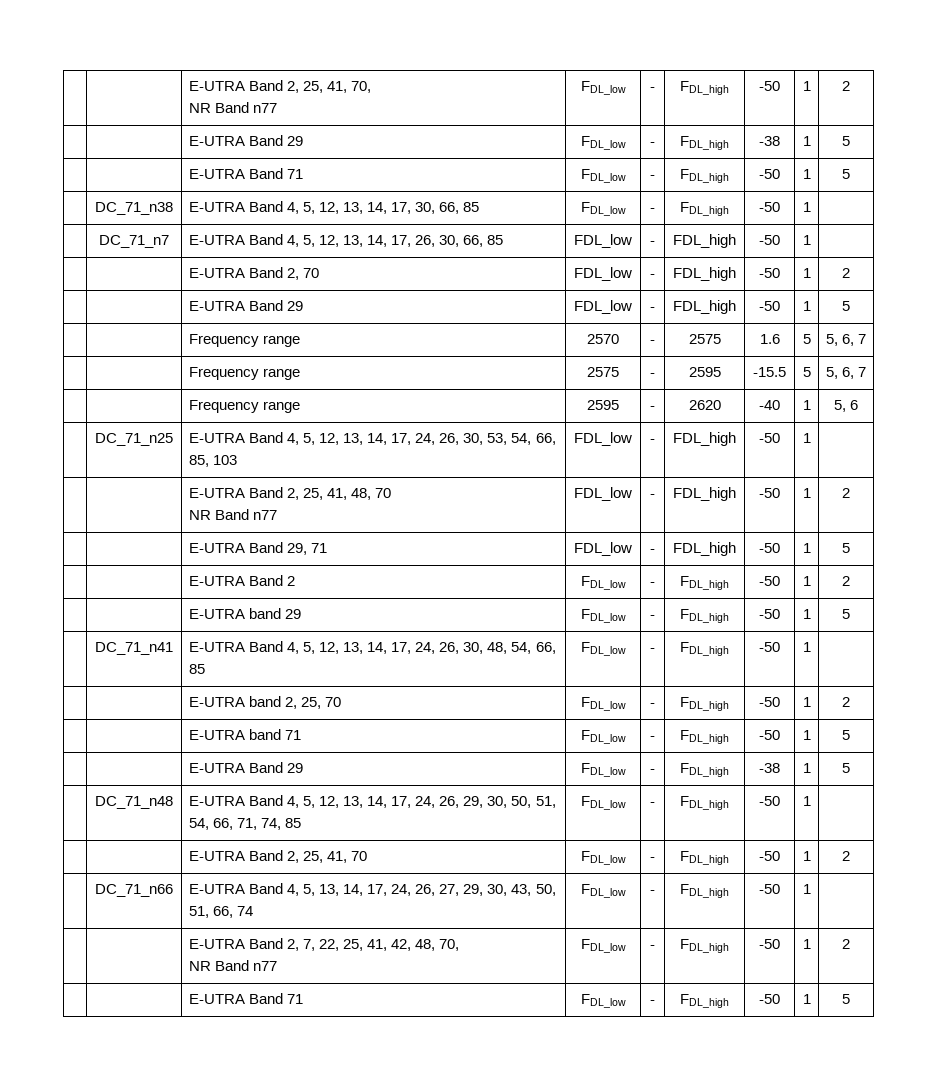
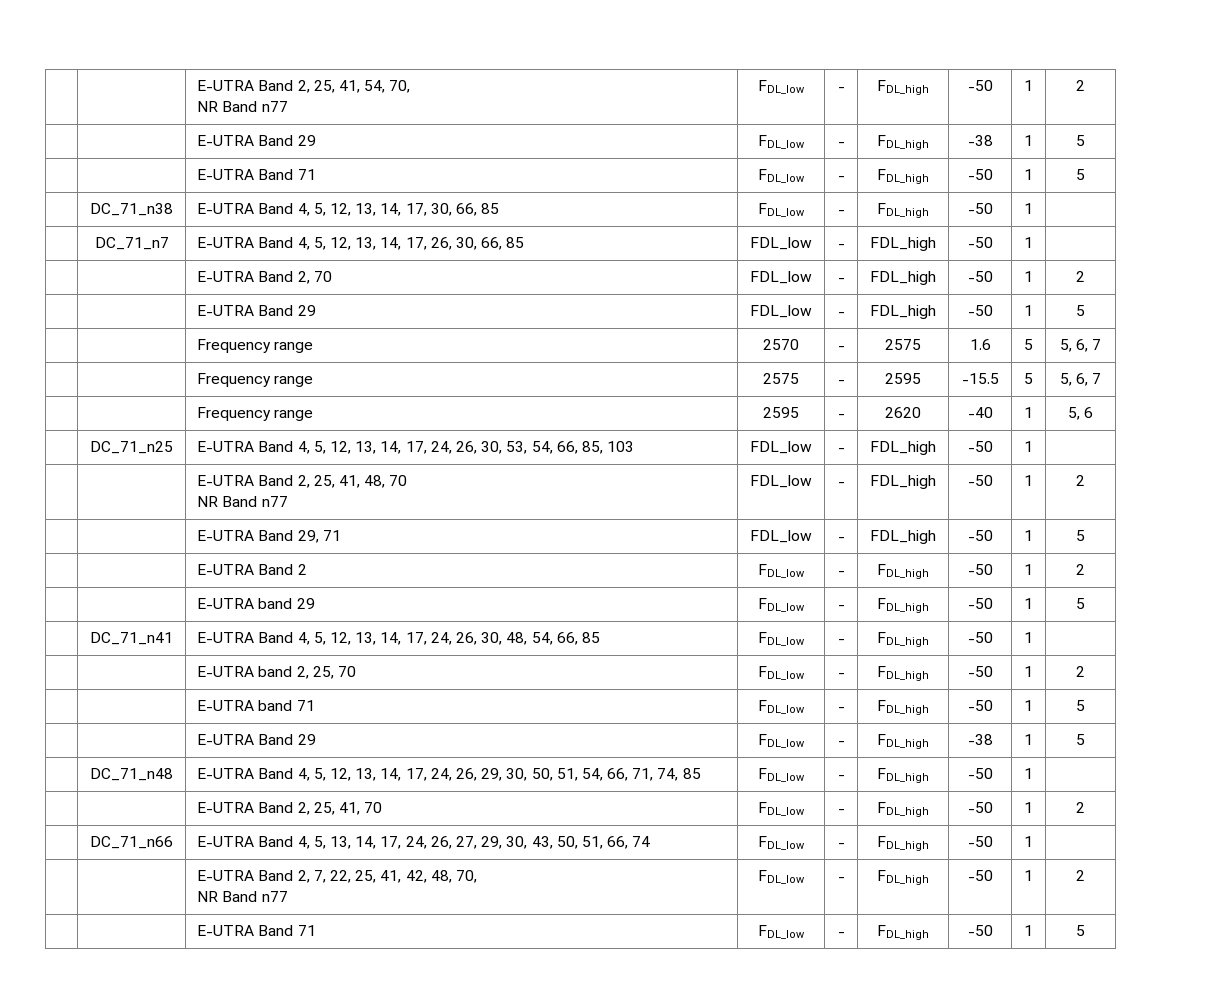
- | | E-UTRA Band 2, 25, 41, 70,
+ | | E-UTRA Band 2, 25, 41, 54, 70,

